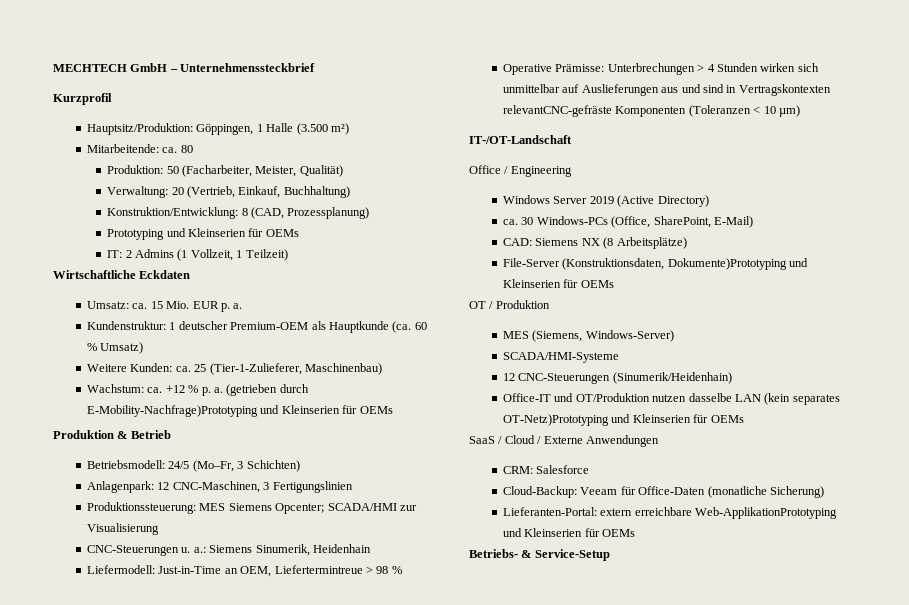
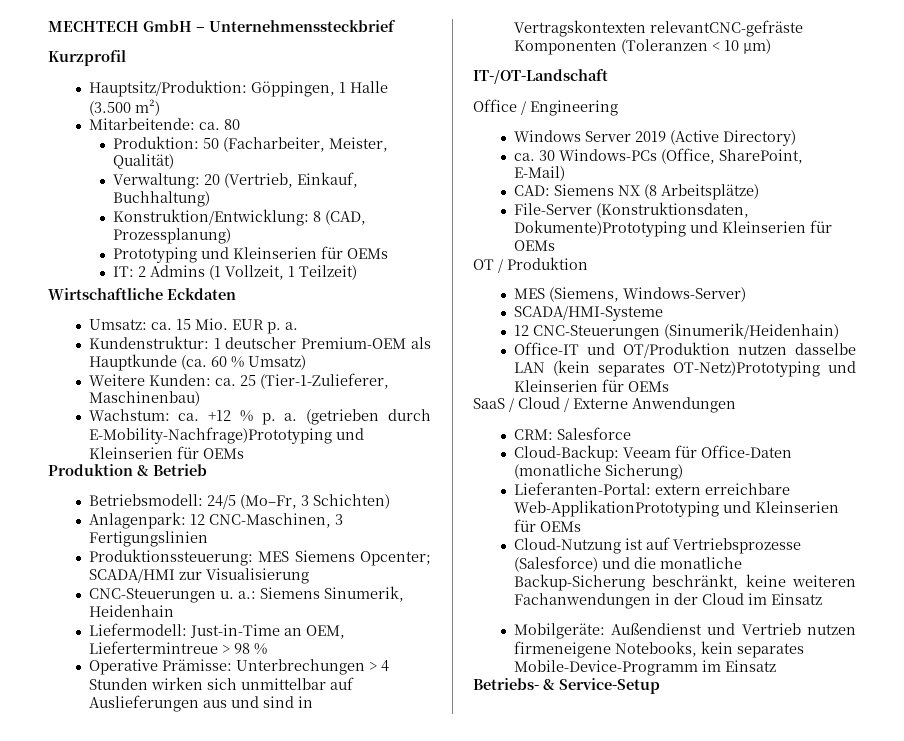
+ Cloud-Nutzung ist auf Vertriebsprozesse (Salesforce) und die monatliche Backup-Sicherung beschränkt, keine weiteren Fachanwendungen in der Cloud im Einsatz
+ Mobilgeräte: Außendienst und Vertrieb nutzen firmeneigene Notebooks, kein separates Mobile-Device-Programm im Einsatz

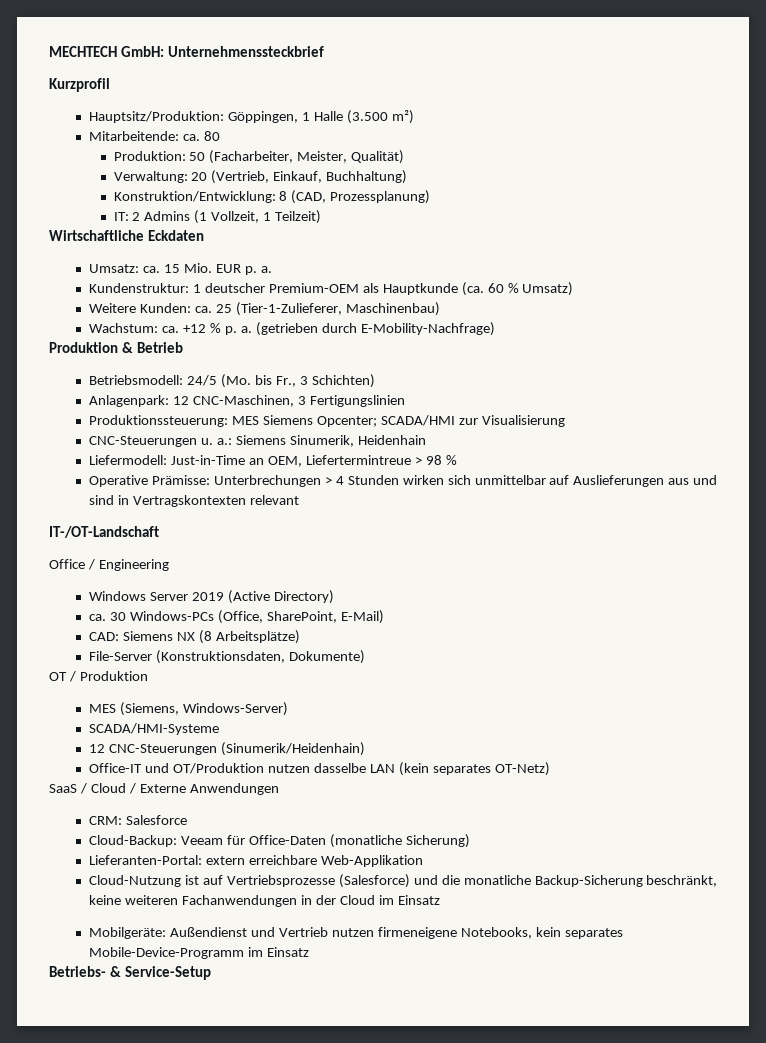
- MECHTECH GmbH – Unternehmenssteckbrief
+ MECHTECH GmbH: Unternehmenssteckbrief
- Prototyping und Kleinserien für OEMs
- (getrieben durch E-Mobility-Nachfrage)Prototyping und Kleinserien für OEMs
+ (getrieben durch E-Mobility-Nachfrage)
- Betriebsmodell: 24/5 (Mo–Fr, 3 Schichten)
+ Betriebsmodell: 24/5 (Mo. bis Fr., 3 Schichten)
- Operative Prämisse: Unterbrechungen > 4 Stunden wirken sich unmittelbar auf Auslieferungen aus und sind in Vertragskontexten relevantCNC-gefräste Komponenten (Toleranzen < 10 µm)
+ Operative Prämisse: Unterbrechungen > 4 Stunden wirken sich unmittelbar auf Auslieferungen aus und sind in Vertragskontexten relevant
- File-Server (Konstruktionsdaten, Dokumente)Prototyping und Kleinserien für OEMs
+ File-Server (Konstruktionsdaten, Dokumente)
- Office-IT und OT/Produktion nutzen dasselbe LAN (kein separates OT-Netz)Prototyping und Kleinserien für OEMs
+ Office-IT und OT/Produktion nutzen dasselbe LAN (kein separates OT-Netz)
- Lieferanten-Portal: extern erreichbare Web-ApplikationPrototyping und Kleinserien für OEMs
+ Lieferanten-Portal: extern erreichbare Web-Applikation

